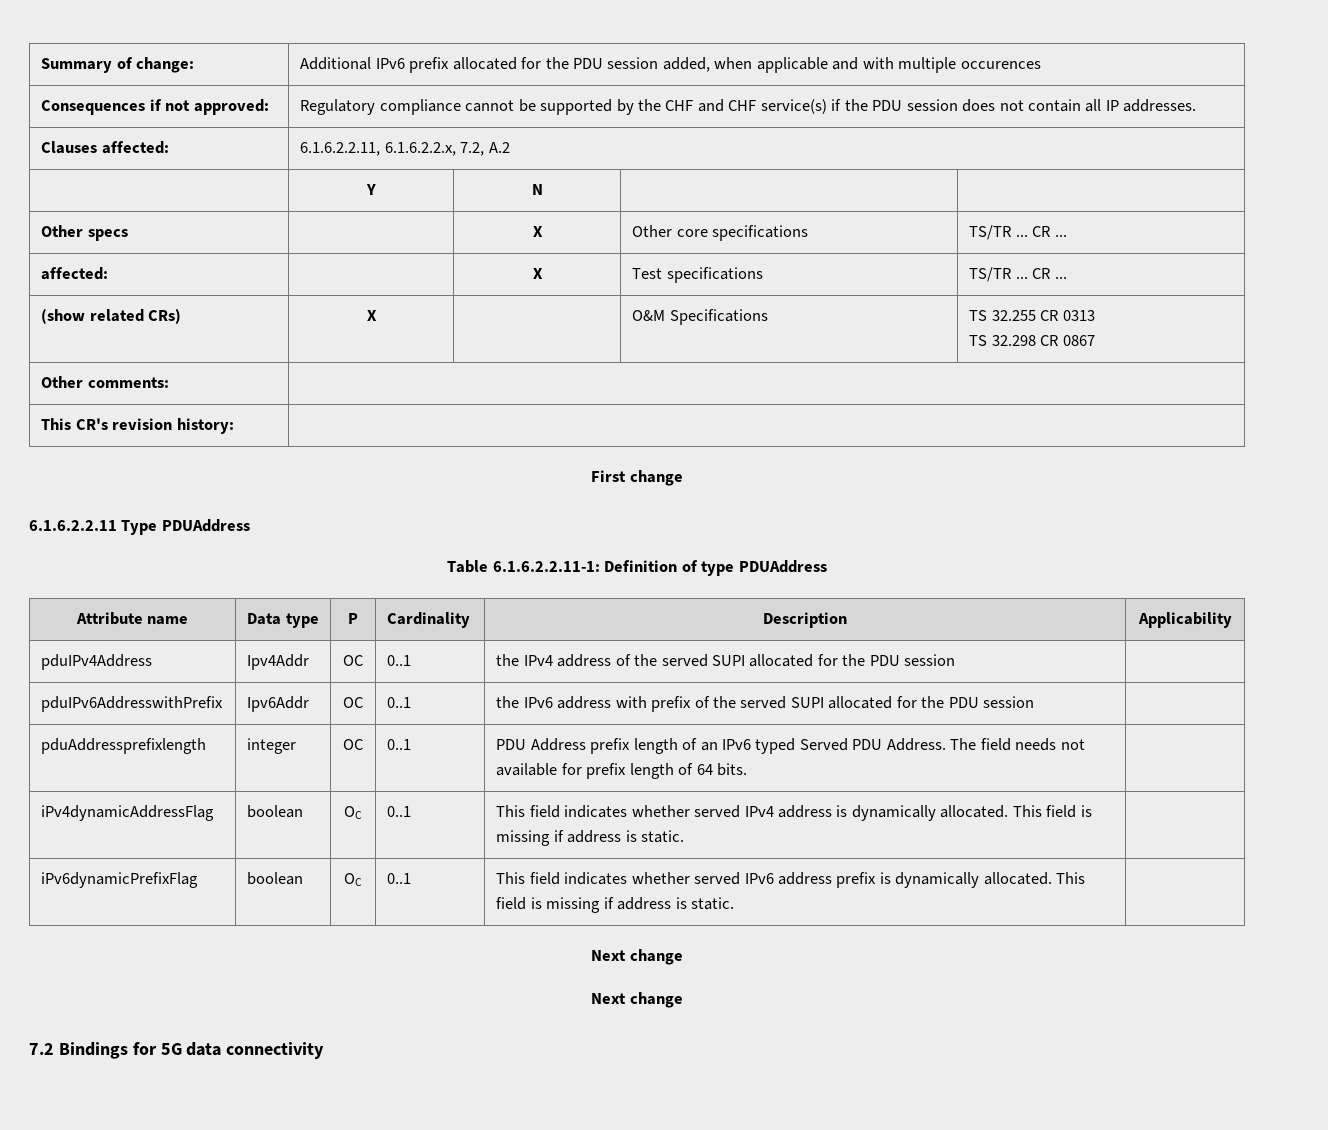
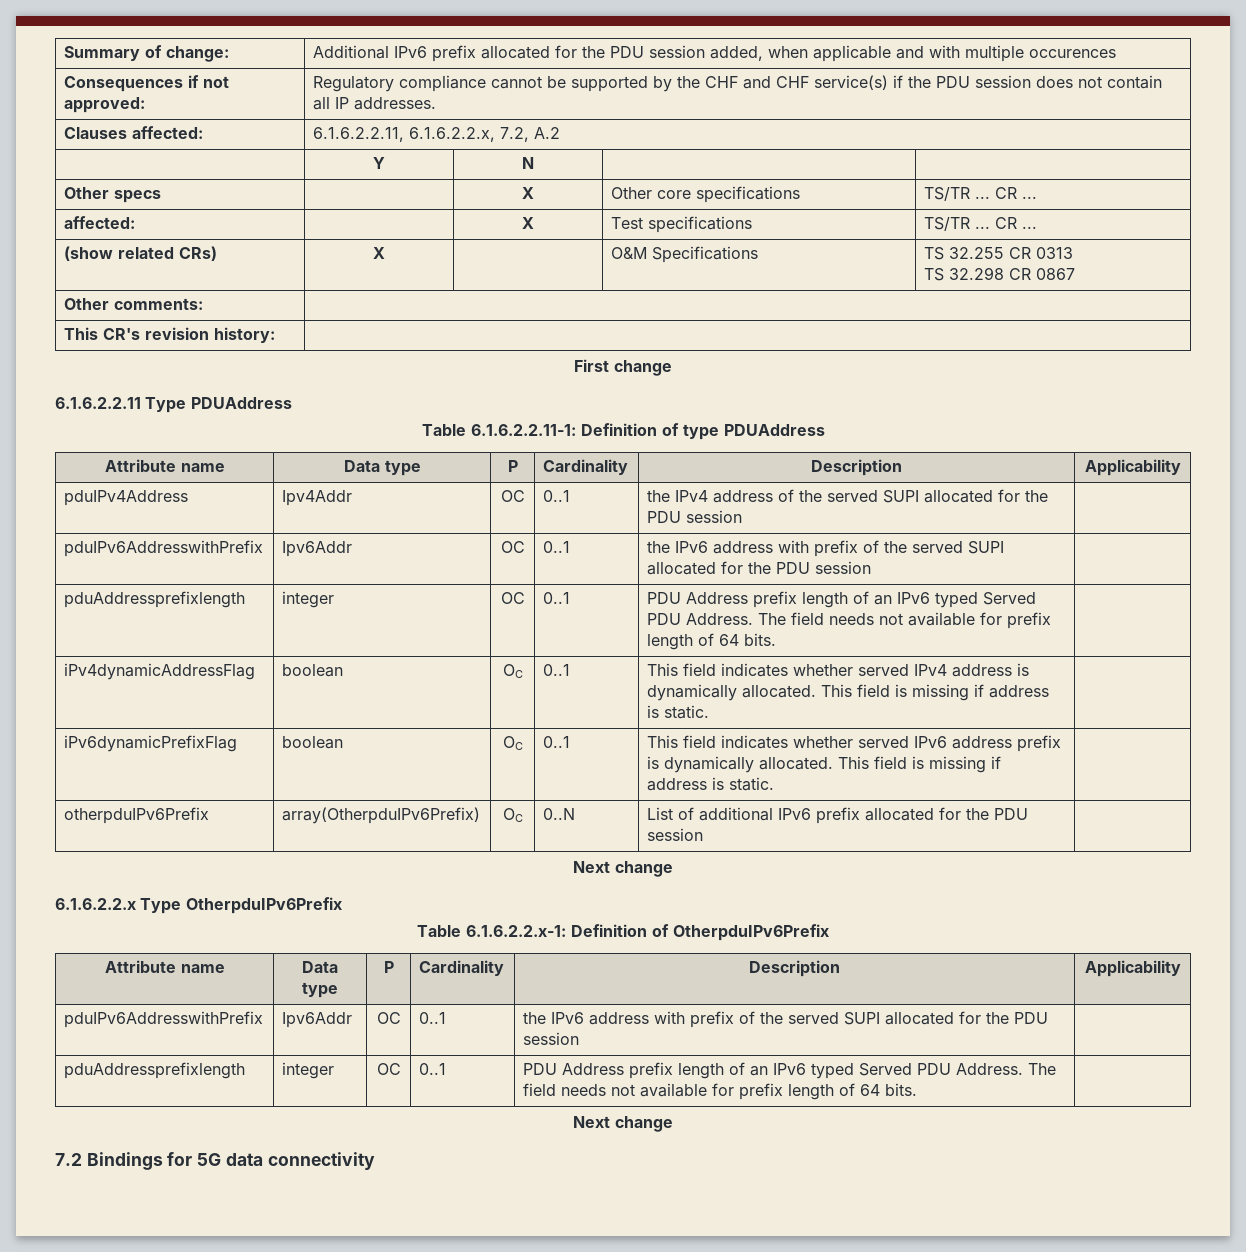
  iPv6dynamicPrefixFlag | boolean | OC | 0..1 | This field indicates whether served IPv6 address prefix is dynamically allocated. This field is missing if address is static. |
+ otherpduIPv6Prefix | array(OtherpduIPv6Prefix) | OC | 0..N | List of additional IPv6 prefix allocated for the PDU session |
  Next change
+ 6.1.6.2.2.x Type OtherpduIPv6Prefix
+ Table 6.1.6.2.2.x-1: Definition of OtherpduIPv6Prefix
+ Attribute name | Data type | P | Cardinality | Description | Applicability
+ pduIPv6AddresswithPrefix | Ipv6Addr | OC | 0..1 | the IPv6 address with prefix of the served SUPI allocated for the PDU session |
+ pduAddressprefixlength | integer | OC | 0..1 | PDU Address prefix length of an IPv6 typed Served PDU Address. The field needs not available for prefix length of 64 bits. |

